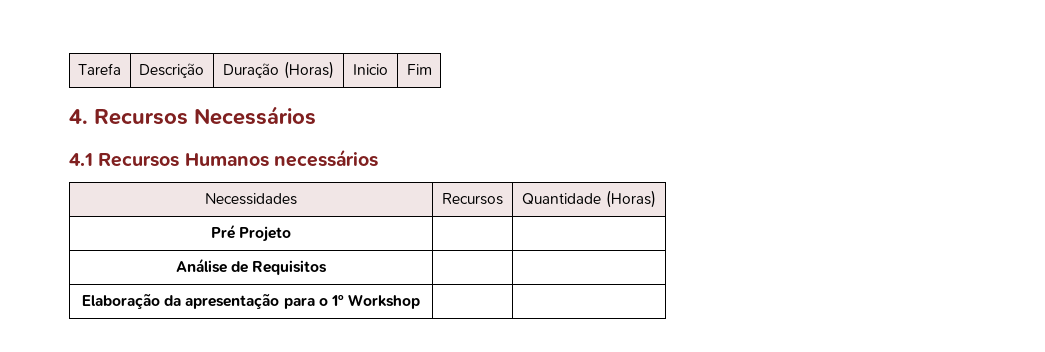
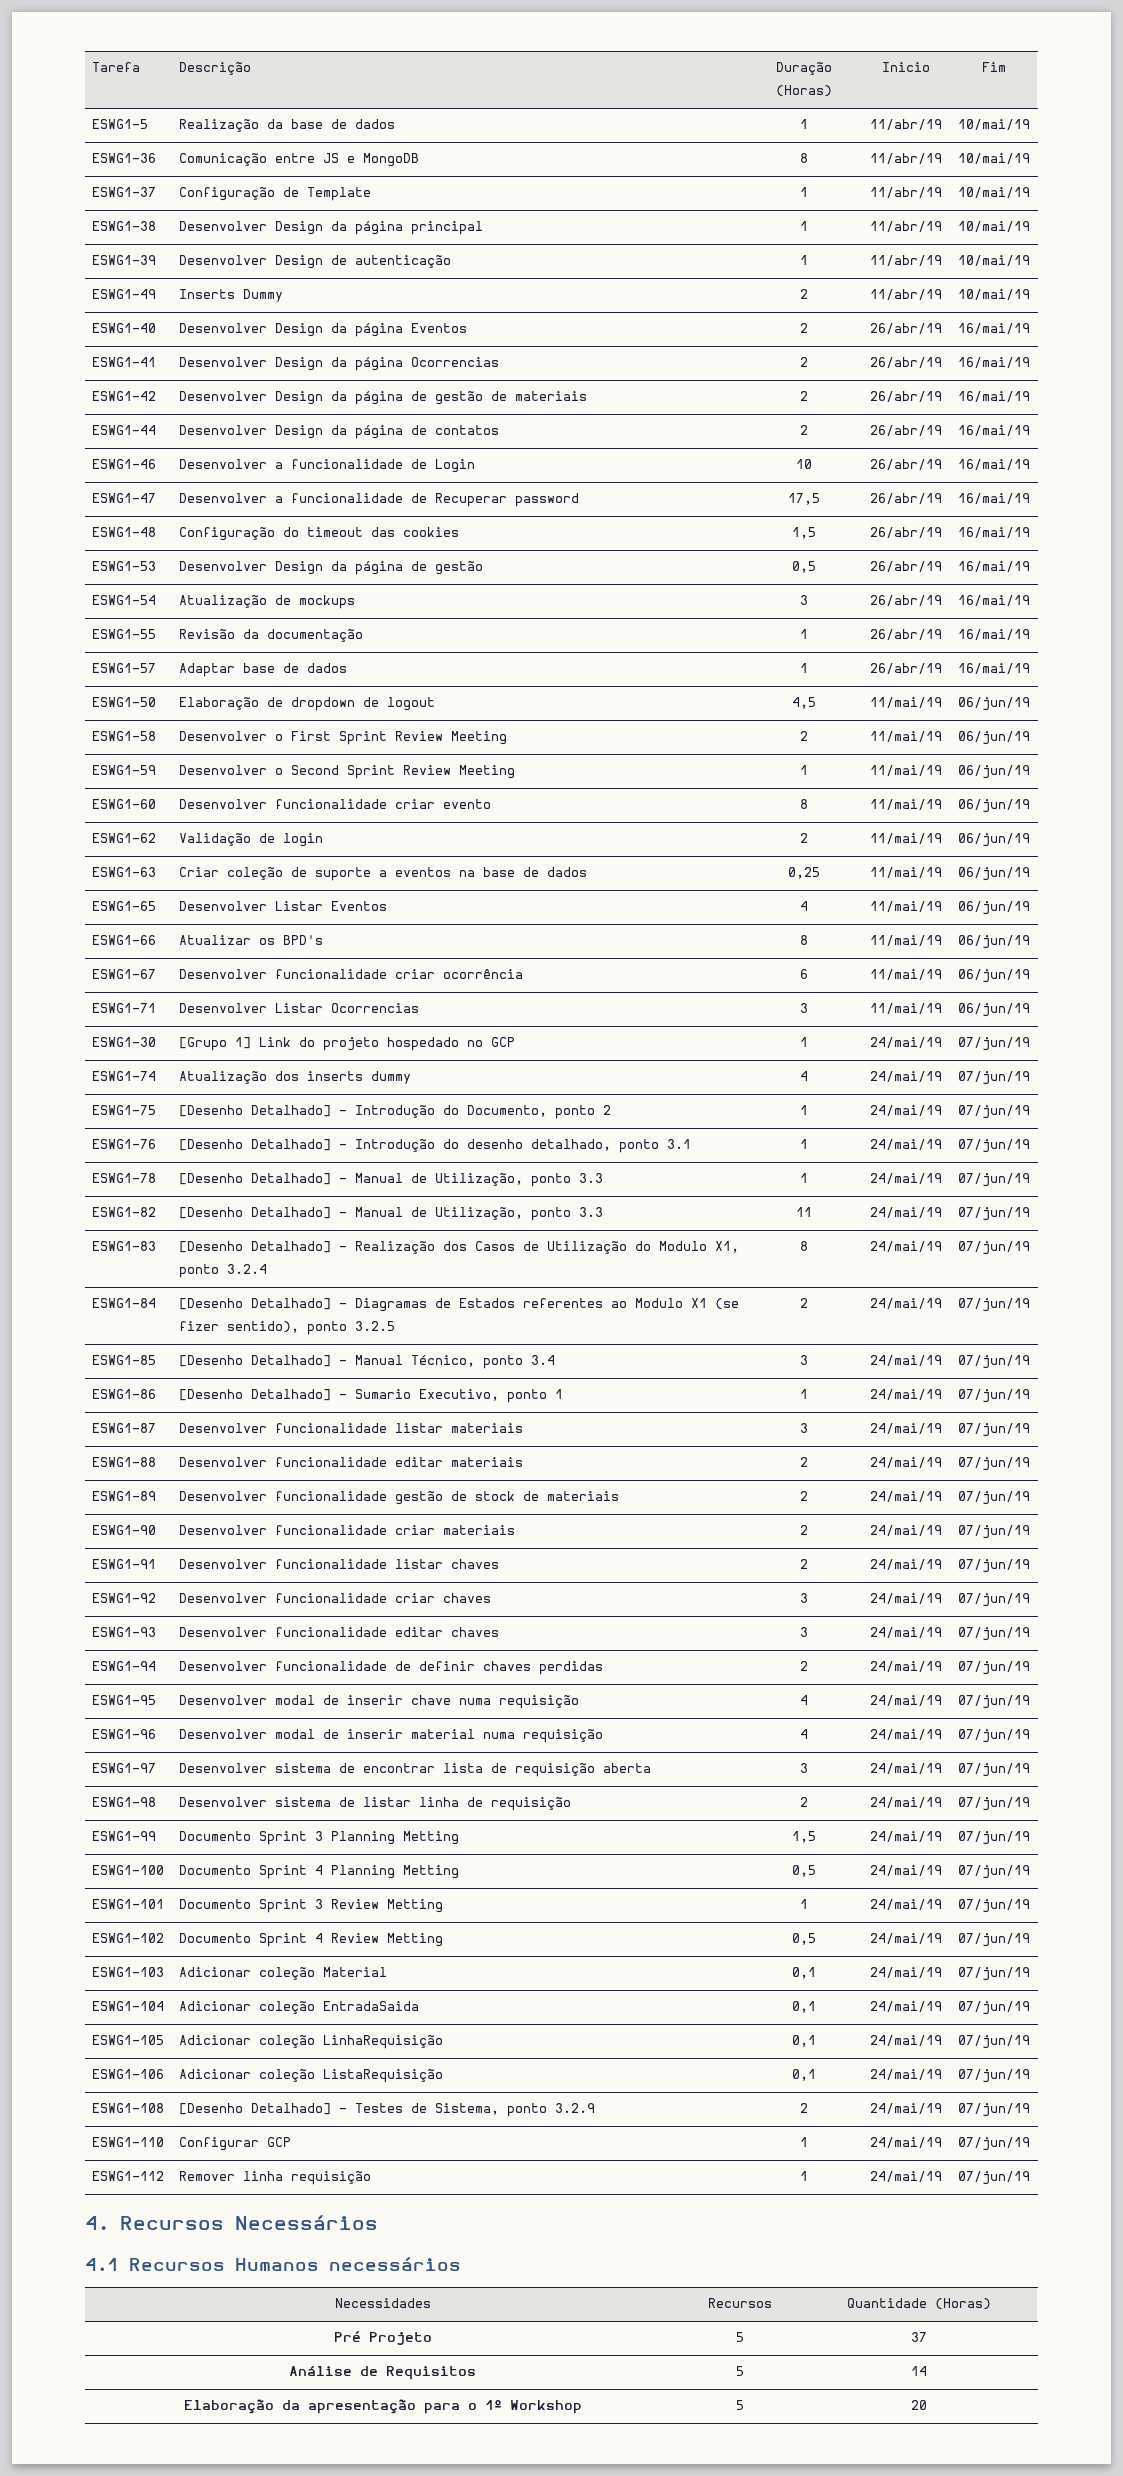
+ ESWG1-5 | Realização da base de dados | 1 | 11/abr/19 | 10/mai/19
+ ESWG1-36 | Comunicação entre JS e MongoDB | 8 | 11/abr/19 | 10/mai/19
+ ESWG1-37 | Configuração de Template | 1 | 11/abr/19 | 10/mai/19
+ ESWG1-38 | Desenvolver Design da página principal | 1 | 11/abr/19 | 10/mai/19
+ ESWG1-39 | Desenvolver Design de autenticação | 1 | 11/abr/19 | 10/mai/19
+ ESWG1-49 | Inserts Dummy | 2 | 11/abr/19 | 10/mai/19
+ ESWG1-40 | Desenvolver Design da página Eventos | 2 | 26/abr/19 | 16/mai/19
+ ESWG1-41 | Desenvolver Design da página Ocorrencias | 2 | 26/abr/19 | 16/mai/19
+ ESWG1-42 | Desenvolver Design da página de gestão de materiais | 2 | 26/abr/19 | 16/mai/19
+ ESWG1-44 | Desenvolver Design da página de contatos | 2 | 26/abr/19 | 16/mai/19
+ ESWG1-46 | Desenvolver a funcionalidade de Login | 10 | 26/abr/19 | 16/mai/19
+ ESWG1-47 | Desenvolver a funcionalidade de Recuperar password | 17,5 | 26/abr/19 | 16/mai/19
+ ESWG1-48 | Configuração do timeout das cookies | 1,5 | 26/abr/19 | 16/mai/19
+ ESWG1-53 | Desenvolver Design da página de gestão | 0,5 | 26/abr/19 | 16/mai/19
+ ESWG1-54 | Atualização de mockups | 3 | 26/abr/19 | 16/mai/19
+ ESWG1-55 | Revisão da documentação | 1 | 26/abr/19 | 16/mai/19
+ ESWG1-57 | Adaptar base de dados | 1 | 26/abr/19 | 16/mai/19
+ ESWG1-50 | Elaboração de dropdown de logout | 4,5 | 11/mai/19 | 06/jun/19
+ ESWG1-58 | Desenvolver o First Sprint Review Meeting | 2 | 11/mai/19 | 06/jun/19
+ ESWG1-59 | Desenvolver o Second Sprint Review Meeting | 1 | 11/mai/19 | 06/jun/19
+ ESWG1-60 | Desenvolver funcionalidade criar evento | 8 | 11/mai/19 | 06/jun/19
+ ESWG1-62 | Validação de login | 2 | 11/mai/19 | 06/jun/19
+ ESWG1-63 | Criar coleção de suporte a eventos na base de dados | 0,25 | 11/mai/19 | 06/jun/19
+ ESWG1-65 | Desenvolver Listar Eventos | 4 | 11/mai/19 | 06/jun/19
+ ESWG1-66 | Atualizar os BPD's | 8 | 11/mai/19 | 06/jun/19
+ ESWG1-67 | Desenvolver funcionalidade criar ocorrência | 6 | 11/mai/19 | 06/jun/19
+ ESWG1-71 | Desenvolver Listar Ocorrencias | 3 | 11/mai/19 | 06/jun/19
+ ESWG1-30 | [Grupo 1] Link do projeto hospedado no GCP | 1 | 24/mai/19 | 07/jun/19
+ ESWG1-74 | Atualização dos inserts dummy | 4 | 24/mai/19 | 07/jun/19
+ ESWG1-75 | [Desenho Detalhado] - Introdução do Documento, ponto 2 | 1 | 24/mai/19 | 07/jun/19
+ ESWG1-76 | [Desenho Detalhado] - Introdução do desenho detalhado, ponto 3.1 | 1 | 24/mai/19 | 07/jun/19
+ ESWG1-78 | [Desenho Detalhado] - Manual de Utilização, ponto 3.3 | 1 | 24/mai/19 | 07/jun/19
+ ESWG1-82 | [Desenho Detalhado] - Manual de Utilização, ponto 3.3 | 11 | 24/mai/19 | 07/jun/19
+ ESWG1-83 | [Desenho Detalhado] - Realização dos Casos de Utilização do Modulo X1, ponto 3.2.4 | 8 | 24/mai/19 | 07/jun/19
+ ESWG1-84 | [Desenho Detalhado] - Diagramas de Estados referentes ao Modulo X1 (se fizer sentido), ponto 3.2.5 | 2 | 24/mai/19 | 07/jun/19
+ ESWG1-85 | [Desenho Detalhado] - Manual Técnico, ponto 3.4 | 3 | 24/mai/19 | 07/jun/19
+ ESWG1-86 | [Desenho Detalhado] - Sumario Executivo, ponto 1 | 1 | 24/mai/19 | 07/jun/19
+ ESWG1-87 | Desenvolver funcionalidade listar materiais | 3 | 24/mai/19 | 07/jun/19
+ ESWG1-88 | Desenvolver funcionalidade editar materiais | 2 | 24/mai/19 | 07/jun/19
+ ESWG1-89 | Desenvolver funcionalidade gestão de stock de materiais | 2 | 24/mai/19 | 07/jun/19
+ ESWG1-90 | Desenvolver funcionalidade criar materiais | 2 | 24/mai/19 | 07/jun/19
+ ESWG1-91 | Desenvolver funcionalidade listar chaves | 2 | 24/mai/19 | 07/jun/19
+ ESWG1-92 | Desenvolver funcionalidade criar chaves | 3 | 24/mai/19 | 07/jun/19
+ ESWG1-93 | Desenvolver funcionalidade editar chaves | 3 | 24/mai/19 | 07/jun/19
+ ESWG1-94 | Desenvolver funcionalidade de definir chaves perdidas | 2 | 24/mai/19 | 07/jun/19
+ ESWG1-95 | Desenvolver modal de inserir chave numa requisição | 4 | 24/mai/19 | 07/jun/19
+ ESWG1-96 | Desenvolver modal de inserir material numa requisição | 4 | 24/mai/19 | 07/jun/19
+ ESWG1-97 | Desenvolver sistema de encontrar lista de requisição aberta | 3 | 24/mai/19 | 07/jun/19
+ ESWG1-98 | Desenvolver sistema de listar linha de requisição | 2 | 24/mai/19 | 07/jun/19
+ ESWG1-99 | Documento Sprint 3 Planning Metting | 1,5 | 24/mai/19 | 07/jun/19
+ ESWG1-100 | Documento Sprint 4 Planning Metting | 0,5 | 24/mai/19 | 07/jun/19
+ ESWG1-101 | Documento Sprint 3 Review Metting | 1 | 24/mai/19 | 07/jun/19
+ ESWG1-102 | Documento Sprint 4 Review Metting | 0,5 | 24/mai/19 | 07/jun/19
+ ESWG1-103 | Adicionar coleção Material | 0,1 | 24/mai/19 | 07/jun/19
+ ESWG1-104 | Adicionar coleção EntradaSaida | 0,1 | 24/mai/19 | 07/jun/19
+ ESWG1-105 | Adicionar coleção LinhaRequisição | 0,1 | 24/mai/19 | 07/jun/19
+ ESWG1-106 | Adicionar coleção ListaRequisição | 0,1 | 24/mai/19 | 07/jun/19
+ ESWG1-108 | [Desenho Detalhado] - Testes de Sistema, ponto 3.2.9 | 2 | 24/mai/19 | 07/jun/19
+ ESWG1-110 | Configurar GCP | 1 | 24/mai/19 | 07/jun/19
+ ESWG1-112 | Remover linha requisição | 1 | 24/mai/19 | 07/jun/19
- Pré Projeto | |
+ Pré Projeto | 5 | 37
- Análise de Requisitos | |
+ Análise de Requisitos | 5 | 14
- Elaboração da apresentação para o 1º Workshop | |
+ Elaboração da apresentação para o 1º Workshop | 5 | 20

